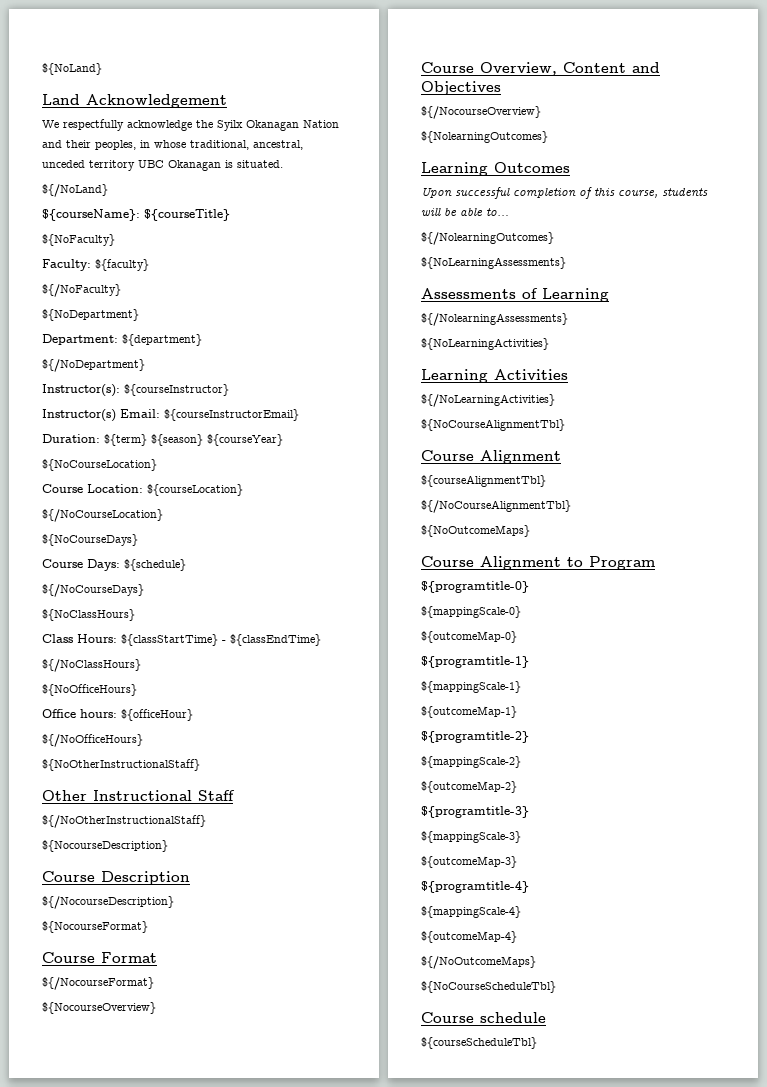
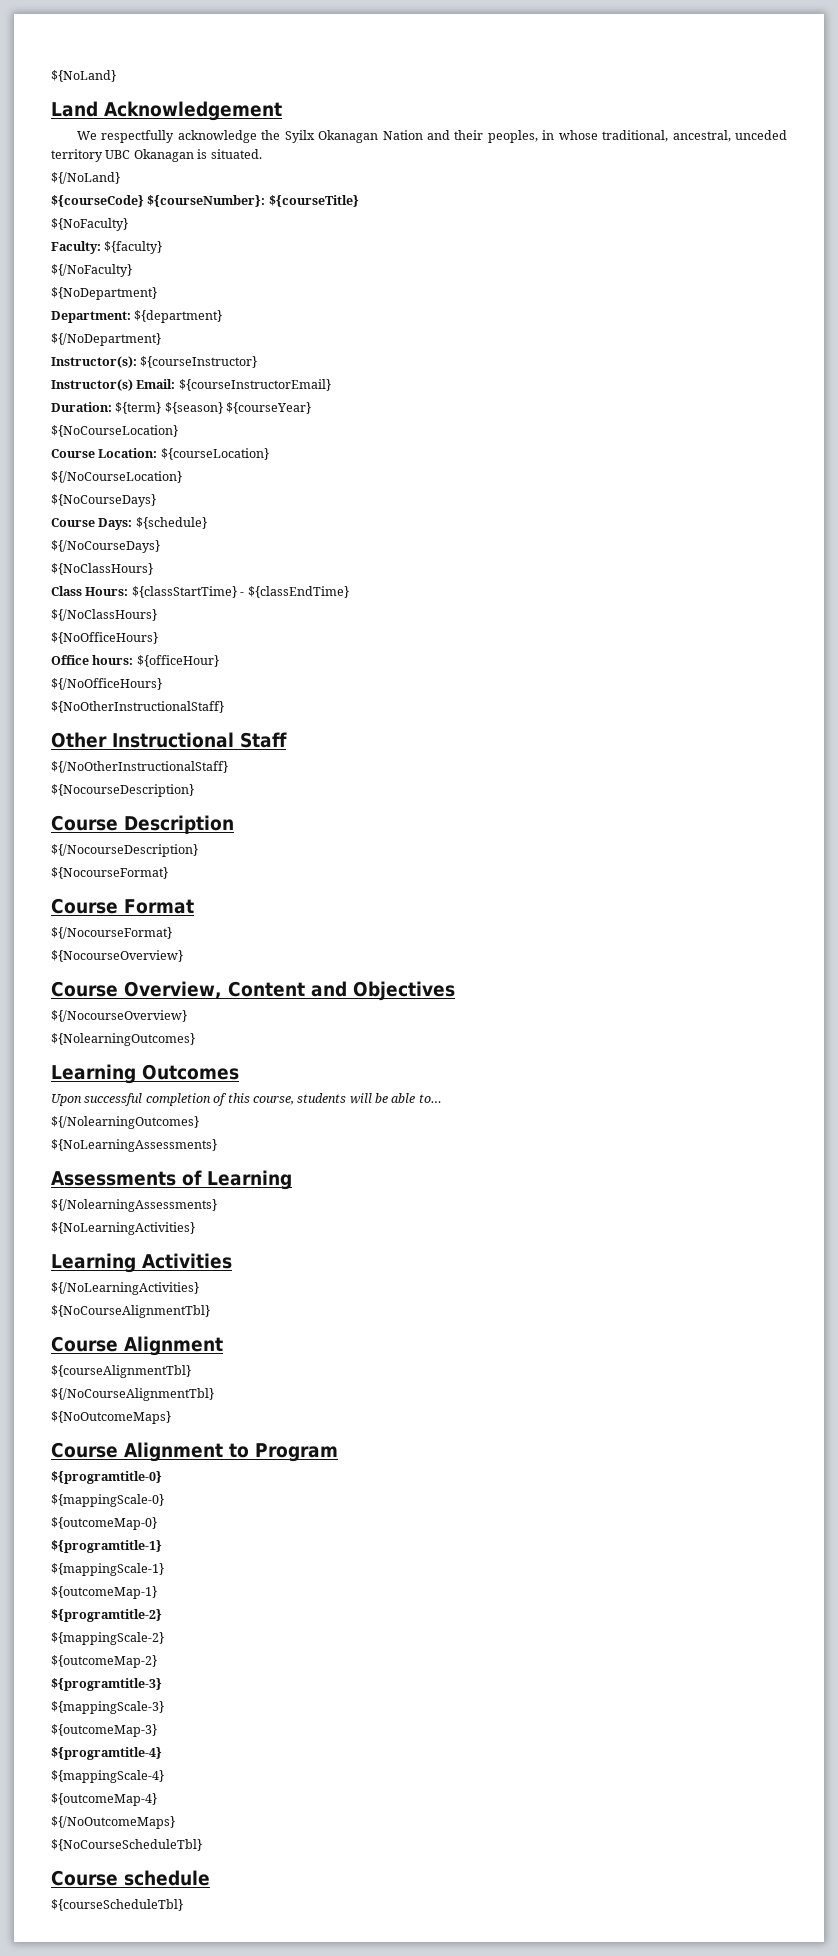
- ${courseName}: ${courseTitle}
+ ${courseCode} ${courseNumber}: ${courseTitle}

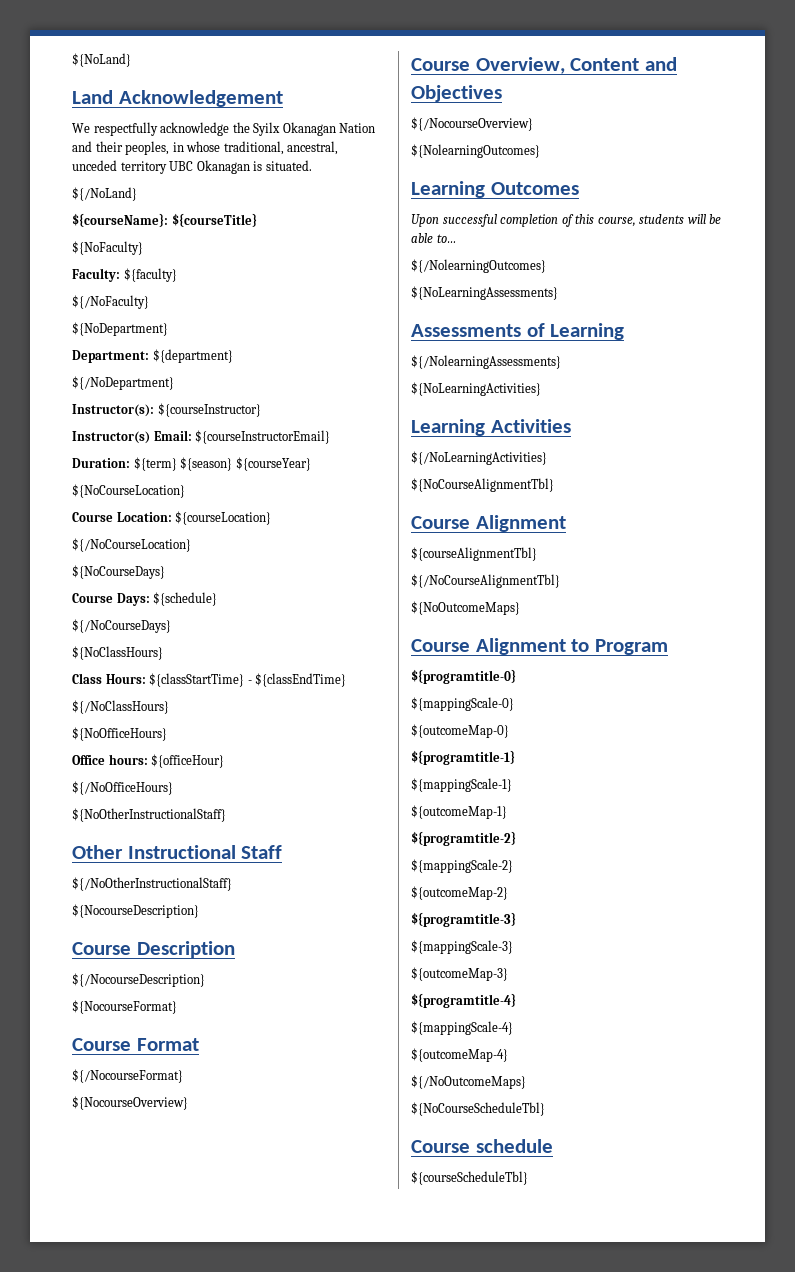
- ${courseCode} ${courseNumber}: ${courseTitle}
+ ${courseName}: ${courseTitle}

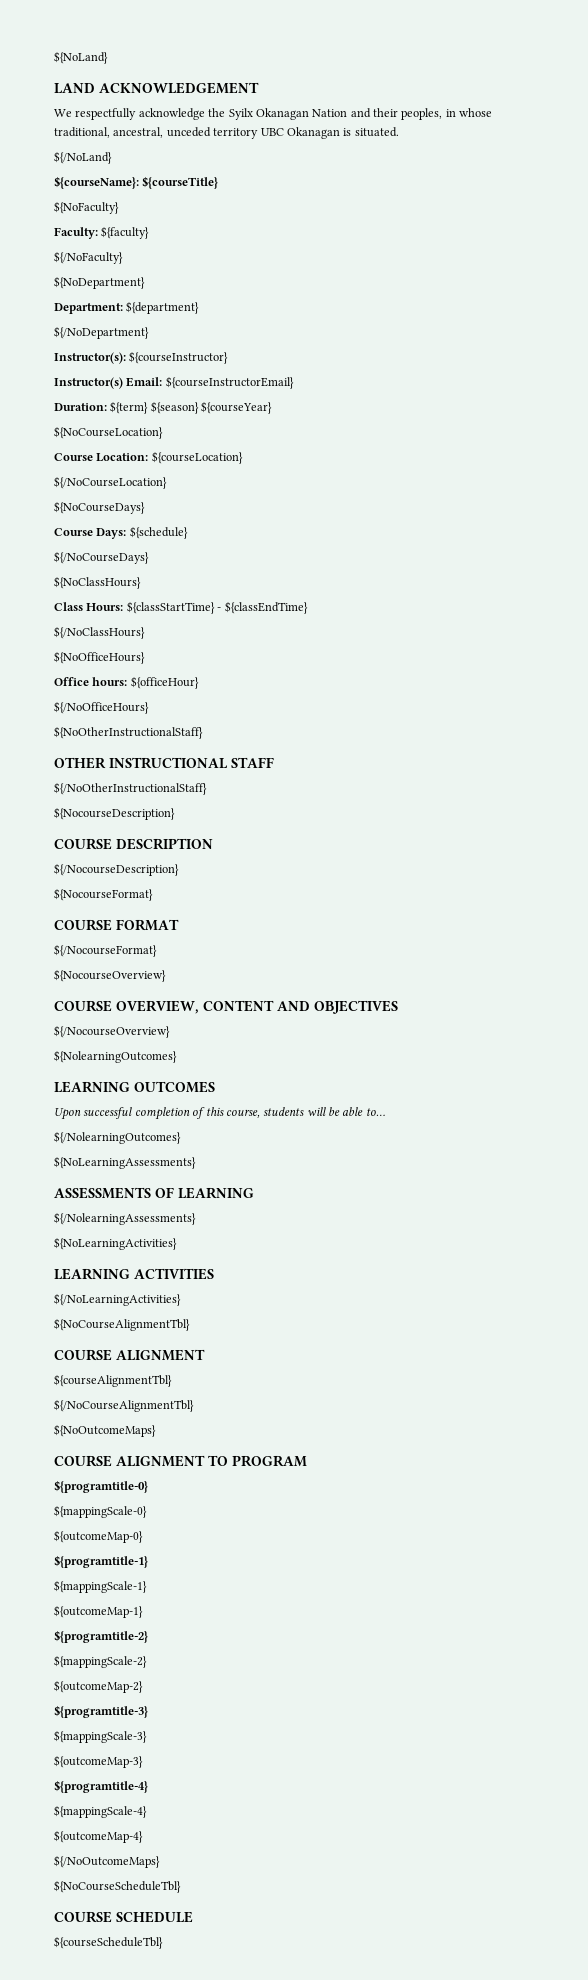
- Land Acknowledgement
+ LAND ACKNOWLEDGEMENT
- Other Instructional Staff
+ OTHER INSTRUCTIONAL STAFF
- Course Description
+ COURSE DESCRIPTION
- Course Format
+ COURSE FORMAT
- Course Overview, Content and Objectives
+ COURSE OVERVIEW, CONTENT AND OBJECTIVES
- Learning Outcomes
+ LEARNING OUTCOMES
- Assessments of Learning
+ ASSESSMENTS OF LEARNING
- Learning Activities
+ LEARNING ACTIVITIES
  ${NoCourseAlignmentTbl}
- Course Alignment
+ COURSE ALIGNMENT
- Course Alignment to Program
+ COURSE ALIGNMENT TO PROGRAM
- Course schedule
+ COURSE SCHEDULE

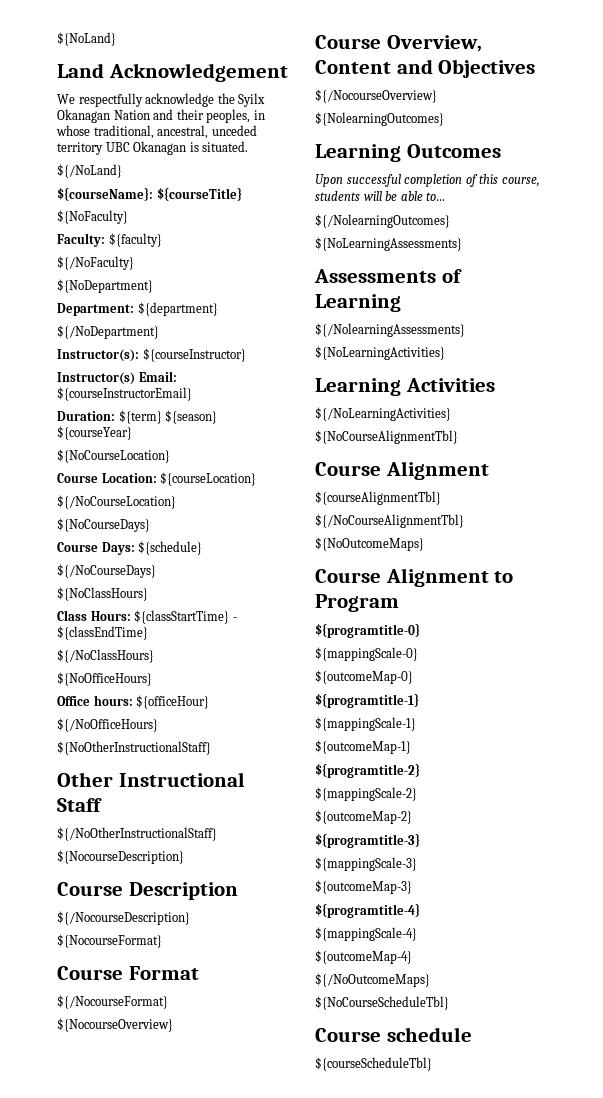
- LAND ACKNOWLEDGEMENT
+ Land Acknowledgement
- OTHER INSTRUCTIONAL STAFF
+ Other Instructional Staff
- COURSE DESCRIPTION
+ Course Description
- COURSE FORMAT
+ Course Format
- COURSE OVERVIEW, CONTENT AND OBJECTIVES
+ Course Overview, Content and Objectives
- LEARNING OUTCOMES
+ Learning Outcomes
- ASSESSMENTS OF LEARNING
+ Assessments of Learning
- LEARNING ACTIVITIES
+ Learning Activities
  ${NoCourseAlignmentTbl}
- COURSE ALIGNMENT
+ Course Alignment
- COURSE ALIGNMENT TO PROGRAM
+ Course Alignment to Program
- COURSE SCHEDULE
+ Course schedule

